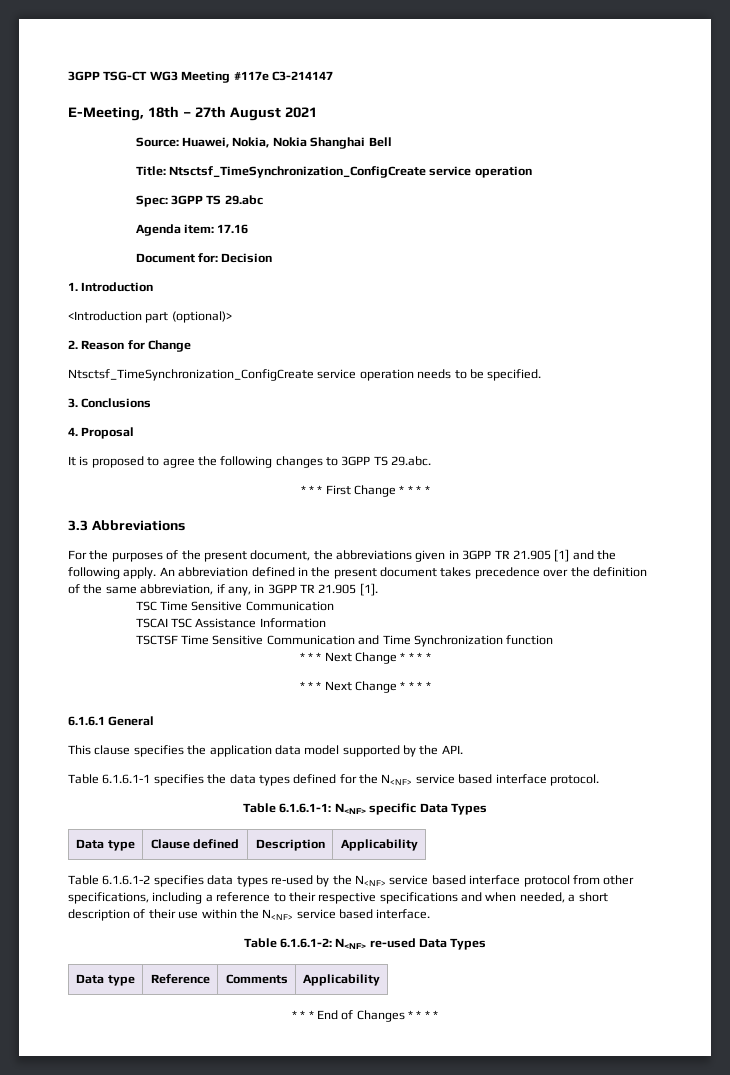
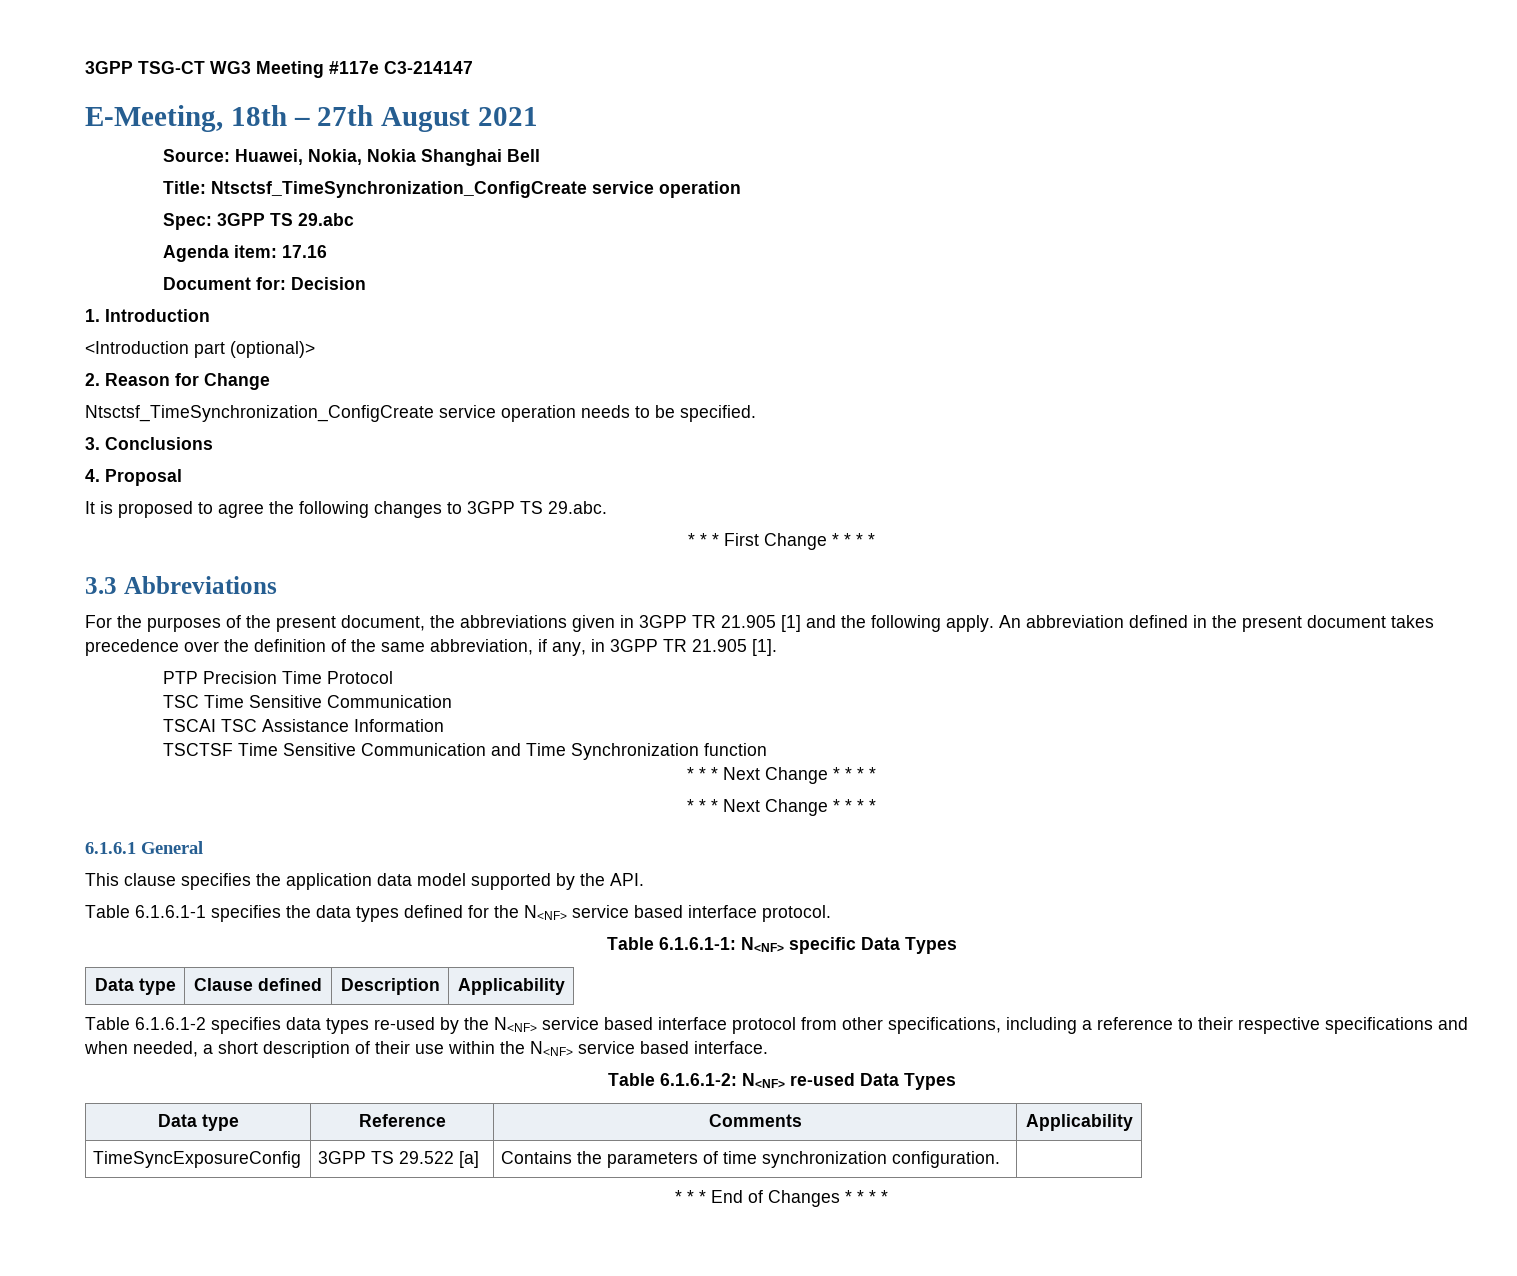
+ PTP Precision Time Protocol
+ TimeSyncExposureConfig | 3GPP TS 29.522 [a] | Contains the parameters of time synchronization configuration. |

